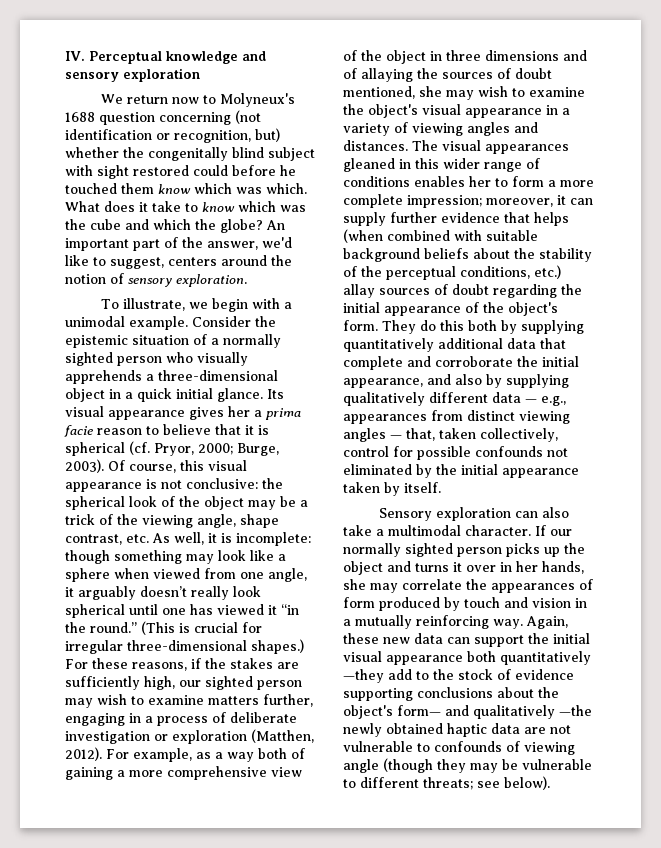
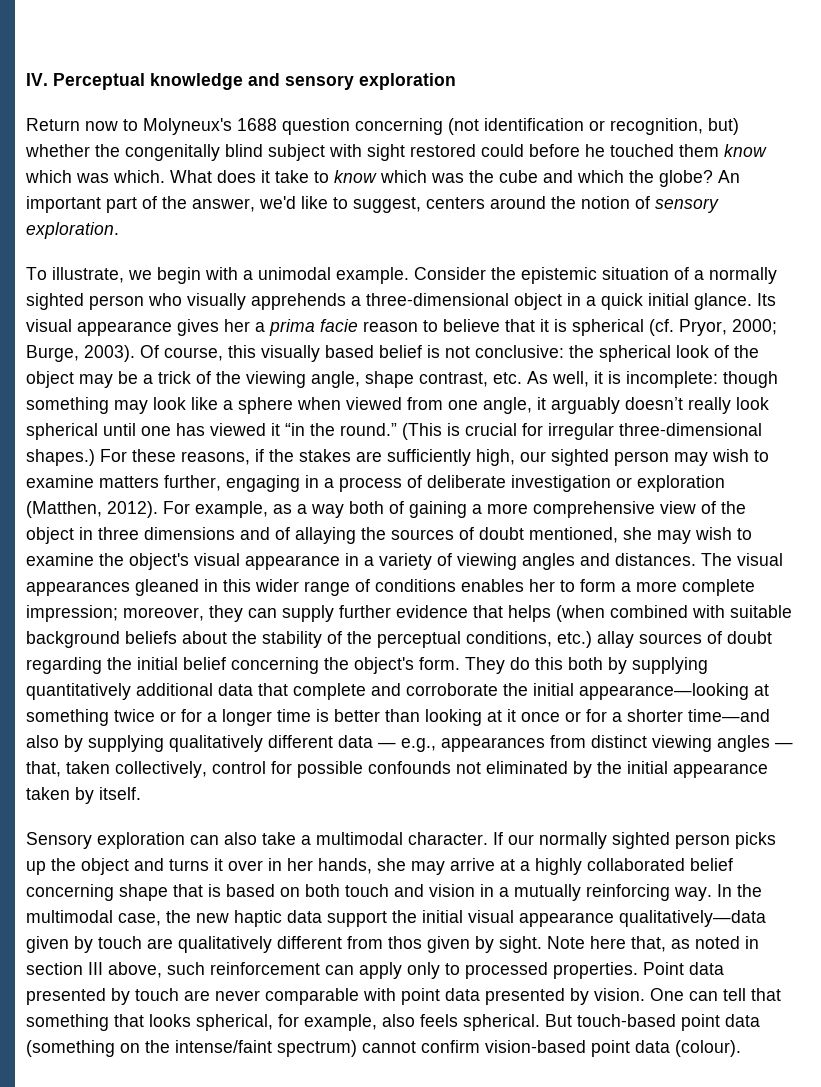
- We return now to Molyneux's 1688 question concerning (not identification or recognition, but) whether the congenitally blind subject with sight restored could before he touched them know which was which.
+ Return now to Molyneux's 1688 question concerning (not identification or recognition, but) whether the congenitally blind subject with sight restored could before he touched them know which was which.
- Of course, this visual appearance is not conclusive: the spherical look of the object may be a trick of the viewing angle, shape contrast, etc. As well, it is incomplete: though something may look like a sphere when viewed from one angle, it arguably doesn’t really look spherical until one has viewed it “in the round.”
+ Of course, this visually based belief is not conclusive: the spherical look of the object may be a trick of the viewing angle, shape contrast, etc. As well, it is incomplete: though something may look like a sphere when viewed from one angle, it arguably doesn’t really look spherical until one has viewed it “in the round.”
- The visual appearances gleaned in this wider range of conditions enables her to form a more complete impression; moreover, it can supply further evidence that helps (when combined with suitable background beliefs about the stability of the perceptual conditions, etc.) allay sources of doubt regarding the initial appearance of the object's form.
+ The visual appearances gleaned in this wider range of conditions enables her to form a more complete impression; moreover, they can supply further evidence that helps (when combined with suitable background beliefs about the stability of the perceptual conditions, etc.) allay sources of doubt regarding the initial belief concerning the object's form.
- They do this both by supplying quantitatively additional data that complete and corroborate the initial appearance, and also by supplying qualitatively different data — e.g., appearances from distinct viewing angles — that, taken collectively, control for possible confounds not eliminated by the initial appearance taken by itself.
+ They do this both by supplying quantitatively additional data that complete and corroborate the initial appearance—looking at something twice or for a longer time is better than looking at it once or for a shorter time—and also by supplying qualitatively different data — e.g., appearances from distinct viewing angles — that, taken collectively, control for possible confounds not eliminated by the initial appearance taken by itself.
- If our normally sighted person picks up the object and turns it over in her hands, she may correlate the appearances of form produced by touch and vision in a mutually reinforcing way.
+ If our normally sighted person picks up the object and turns it over in her hands, she may arrive at a highly collaborated belief concerning shape that is based on both touch and vision in a mutually reinforcing way.
- Again, these new data can support the initial visual appearance both quantitatively —they add to the stock of evidence supporting conclusions about the object's form— and qualitatively —the newly obtained haptic data are not vulnerable to confounds of viewing angle (though they may be vulnerable to different threats; see below).
+ In the multimodal case, the new haptic data support the initial visual appearance qualitatively—data given by touch are qualitatively different from thos given by sight. Note here that, as noted in section III above, such reinforcement can apply only to processed properties. Point data presented by touch are never comparable with point data presented by vision. One can tell that something that looks spherical, for example, also feels spherical. But touch-based point data (something on the intense/faint spectrum) cannot confirm vision-based point data (colour).

